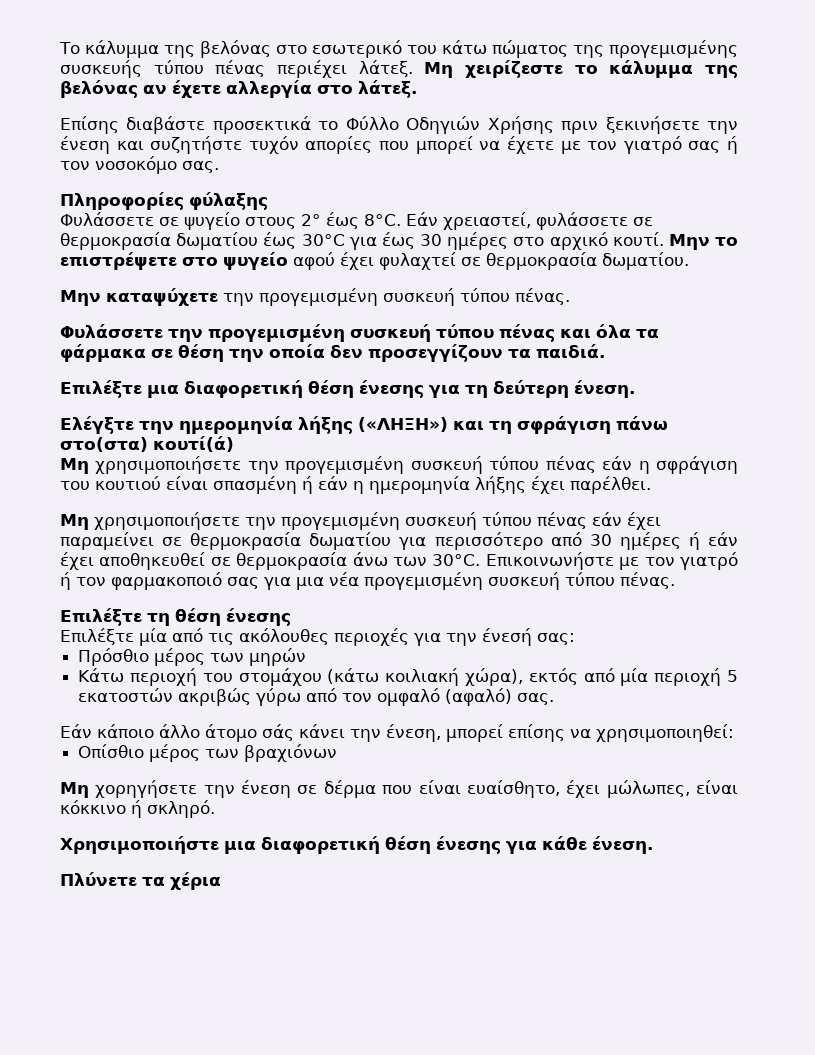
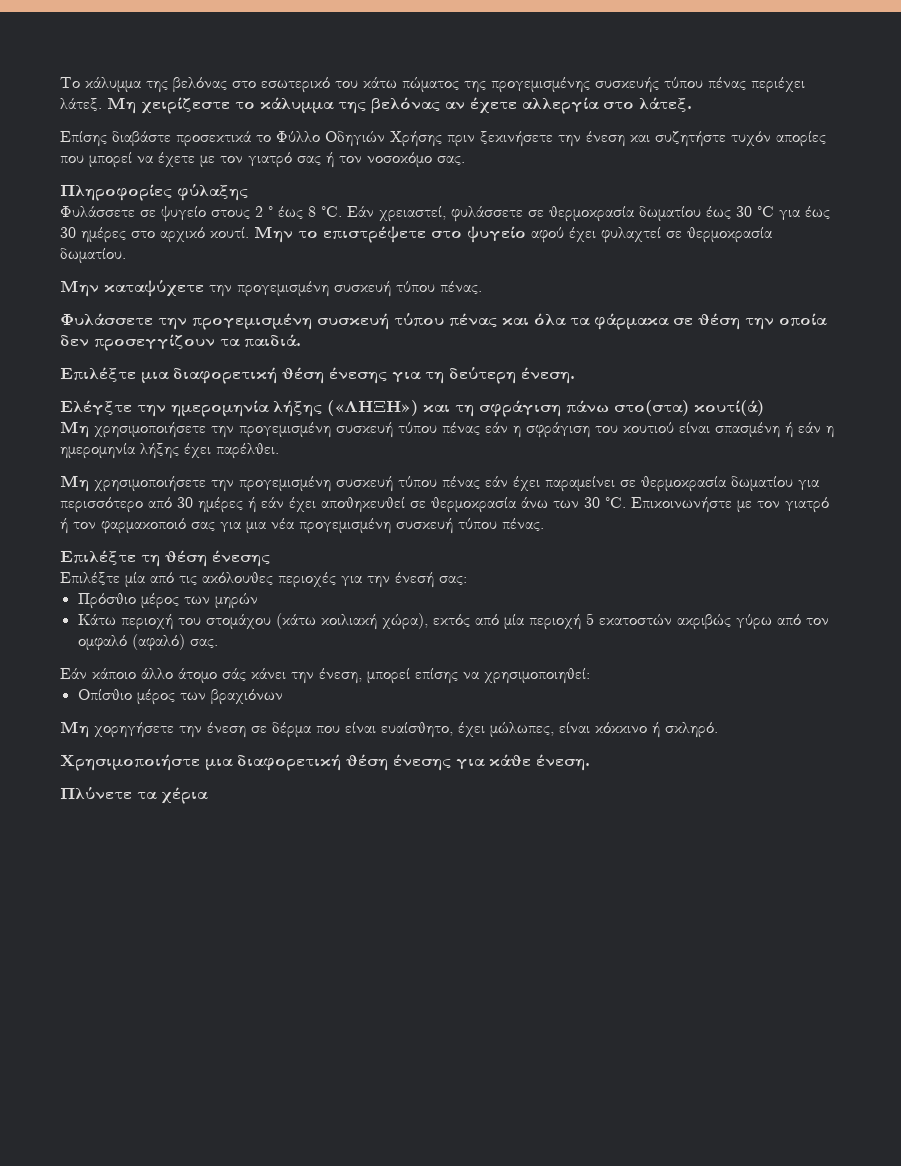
- Φυλάσσετε σε ψυγείο στους 2° έως 8°C.
+ Φυλάσσετε σε ψυγείο στους 2 ° έως 8 °C.
- Εάν χρειαστεί, φυλάσσετε σε θερμοκρασία δωματίου έως 30°C για έως 30 ημέρες στο αρχικό κουτί.
+ Εάν χρειαστεί, φυλάσσετε σε θερμοκρασία δωματίου έως 30 °C για έως 30 ημέρες στο αρχικό κουτί.
- Μη χρησιμοποιήσετε την προγεμισμένη συσκευή τύπου πένας εάν έχει παραμείνει σε θερμοκρασία δωματίου για περισσότερο από 30 ημέρες ή εάν έχει αποθηκευθεί σε θερμοκρασία άνω των 30°C.
+ Μη χρησιμοποιήσετε την προγεμισμένη συσκευή τύπου πένας εάν έχει παραμείνει σε θερμοκρασία δωματίου για περισσότερο από 30 ημέρες ή εάν έχει αποθηκευθεί σε θερμοκρασία άνω των 30 °C.

